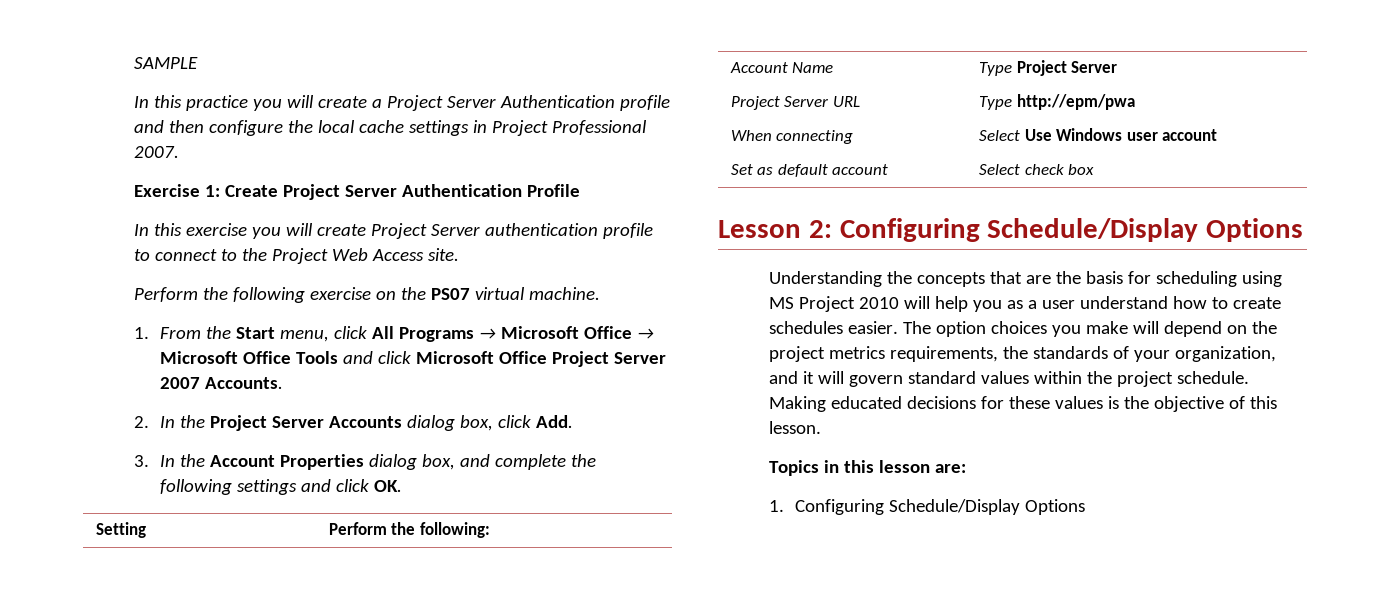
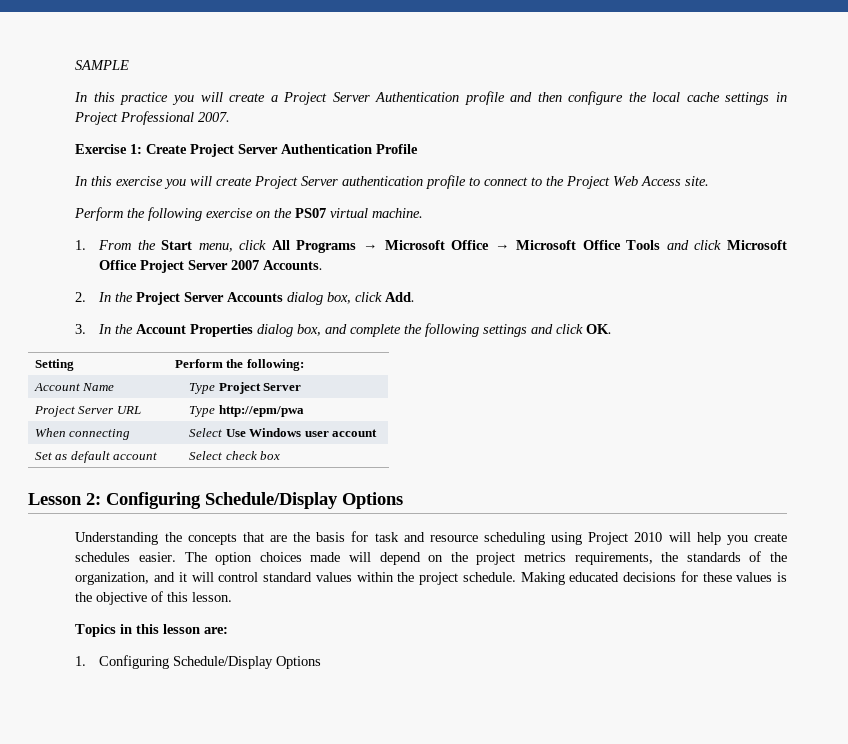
- Understanding the concepts that are the basis for scheduling using MS Project 2010 will help you as a user understand how to create schedules easier.
+ Understanding the concepts that are the basis for task and resource scheduling using Project 2010 will help you create schedules easier.
- The option choices you make will depend on the project metrics requirements, the standards of your organization, and it will govern standard values within the project schedule.
+ The option choices made will depend on the project metrics requirements, the standards of the organization, and it will control standard values within the project schedule.

